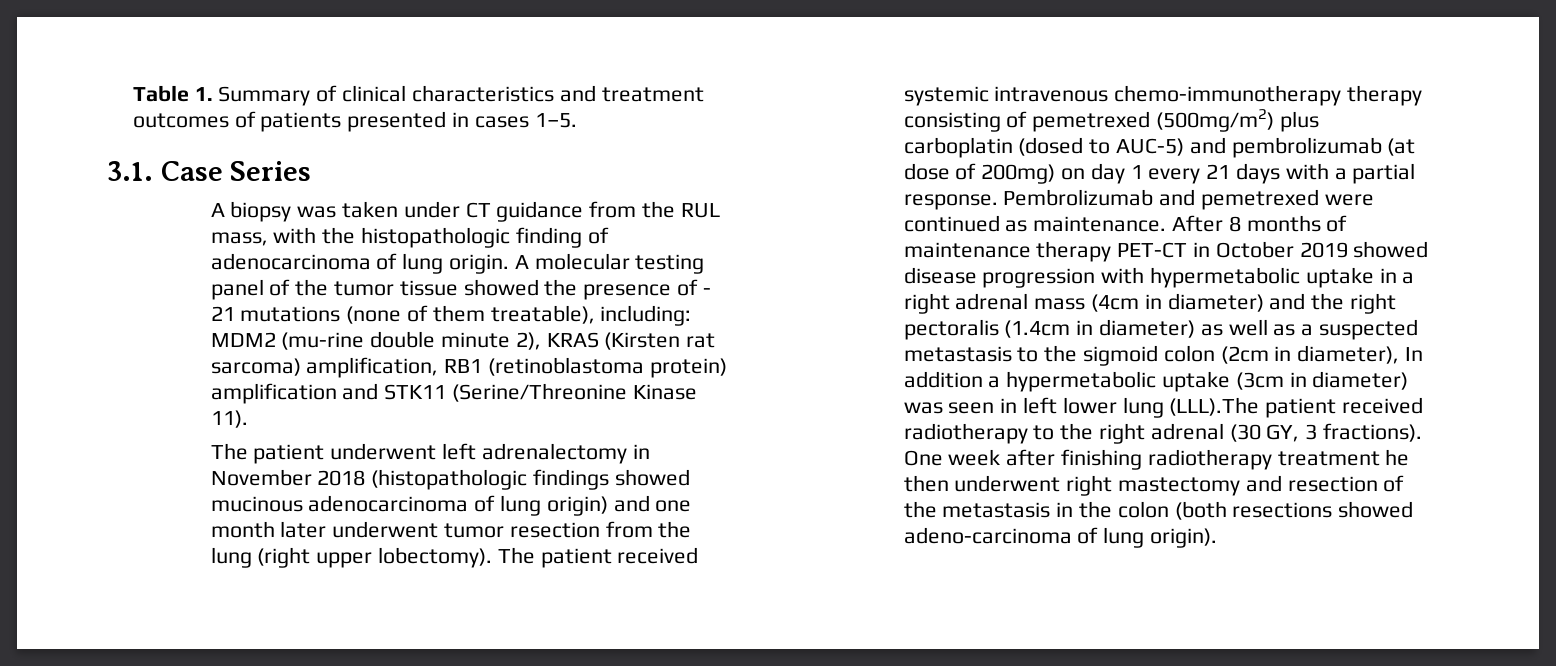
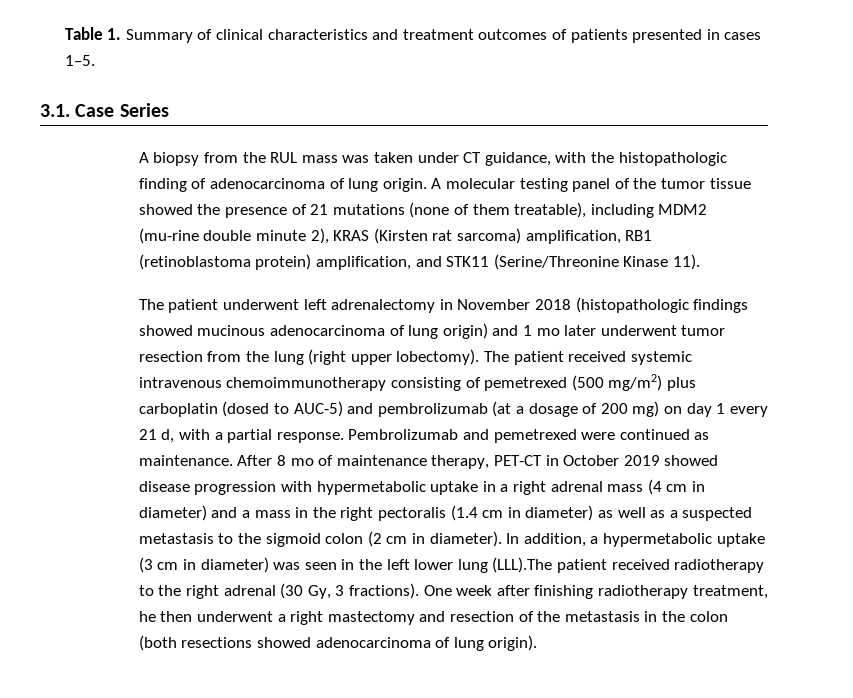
- A biopsy was taken under CT guidance from the RUL mass, with the histopathologic finding of adenocarcinoma of lung origin.
+ A biopsy from the RUL mass was taken under CT guidance, with the histopathologic finding of adenocarcinoma of lung origin.
- A molecular testing panel of the tumor tissue showed the presence of - 21 mutations (none of them treatable), including: MDM2 (mu-rine double minute 2), KRAS (Kirsten rat sarcoma) amplification, RB1 (retinoblastoma protein) amplification and STK11 (Serine/Threonine Kinase 11).
+ A molecular testing panel of the tumor tissue showed the presence of 21 mutations (none of them treatable), including MDM2 (mu-rine double minute 2), KRAS (Kirsten rat sarcoma) amplification, RB1 (retinoblastoma protein) amplification, and STK11 (Serine/Threonine Kinase 11).
- The patient underwent left adrenalectomy in November 2018 (histopathologic findings showed mucinous adenocarcinoma of lung origin) and one month later underwent tumor resection from the lung (right upper lobectomy).
+ The patient underwent left adrenalectomy in November 2018 (histopathologic findings showed mucinous adenocarcinoma of lung origin) and 1 mo later underwent tumor resection from the lung (right upper lobectomy).
- The patient received systemic intravenous chemo-immunotherapy therapy consisting of pemetrexed (500mg/m2) plus carboplatin (dosed to AUC-5) and pembrolizumab (at dose of 200mg) on day 1 every 21 days with a partial response.
+ The patient received systemic intravenous chemoimmunotherapy consisting of pemetrexed (500 mg/m2) plus carboplatin (dosed to AUC-5) and pembrolizumab (at a dosage of 200 mg) on day 1 every 21 d, with a partial response.
- After 8 months of maintenance therapy PET-CT in October 2019 showed disease progression with hypermetabolic uptake in a right adrenal mass (4cm in diameter) and the right pectoralis (1.4cm in diameter) as well as a suspected metastasis to the sigmoid colon (2cm in diameter), In addition a hypermetabolic uptake (3cm in diameter) was seen in left lower lung (LLL).The patient received radiotherapy to the right adrenal (30 GY, 3 fractions).
+ After 8 mo of maintenance therapy, PET-CT in October 2019 showed disease progression with hypermetabolic uptake in a right adrenal mass (4 cm in diameter) and a mass in the right pectoralis (1.4 cm in diameter) as well as a suspected metastasis to the sigmoid colon (2 cm in diameter). In addition, a hypermetabolic uptake (3 cm in diameter) was seen in the left lower lung (LLL).The patient received radiotherapy to the right adrenal (30 Gy, 3 fractions).
- One week after finishing radiotherapy treatment he then underwent right mastectomy and resection of the metastasis in the colon (both resections showed adeno-carcinoma of lung origin).
+ One week after finishing radiotherapy treatment, he then underwent a right mastectomy and resection of the metastasis in the colon (both resections showed adenocarcinoma of lung origin).

